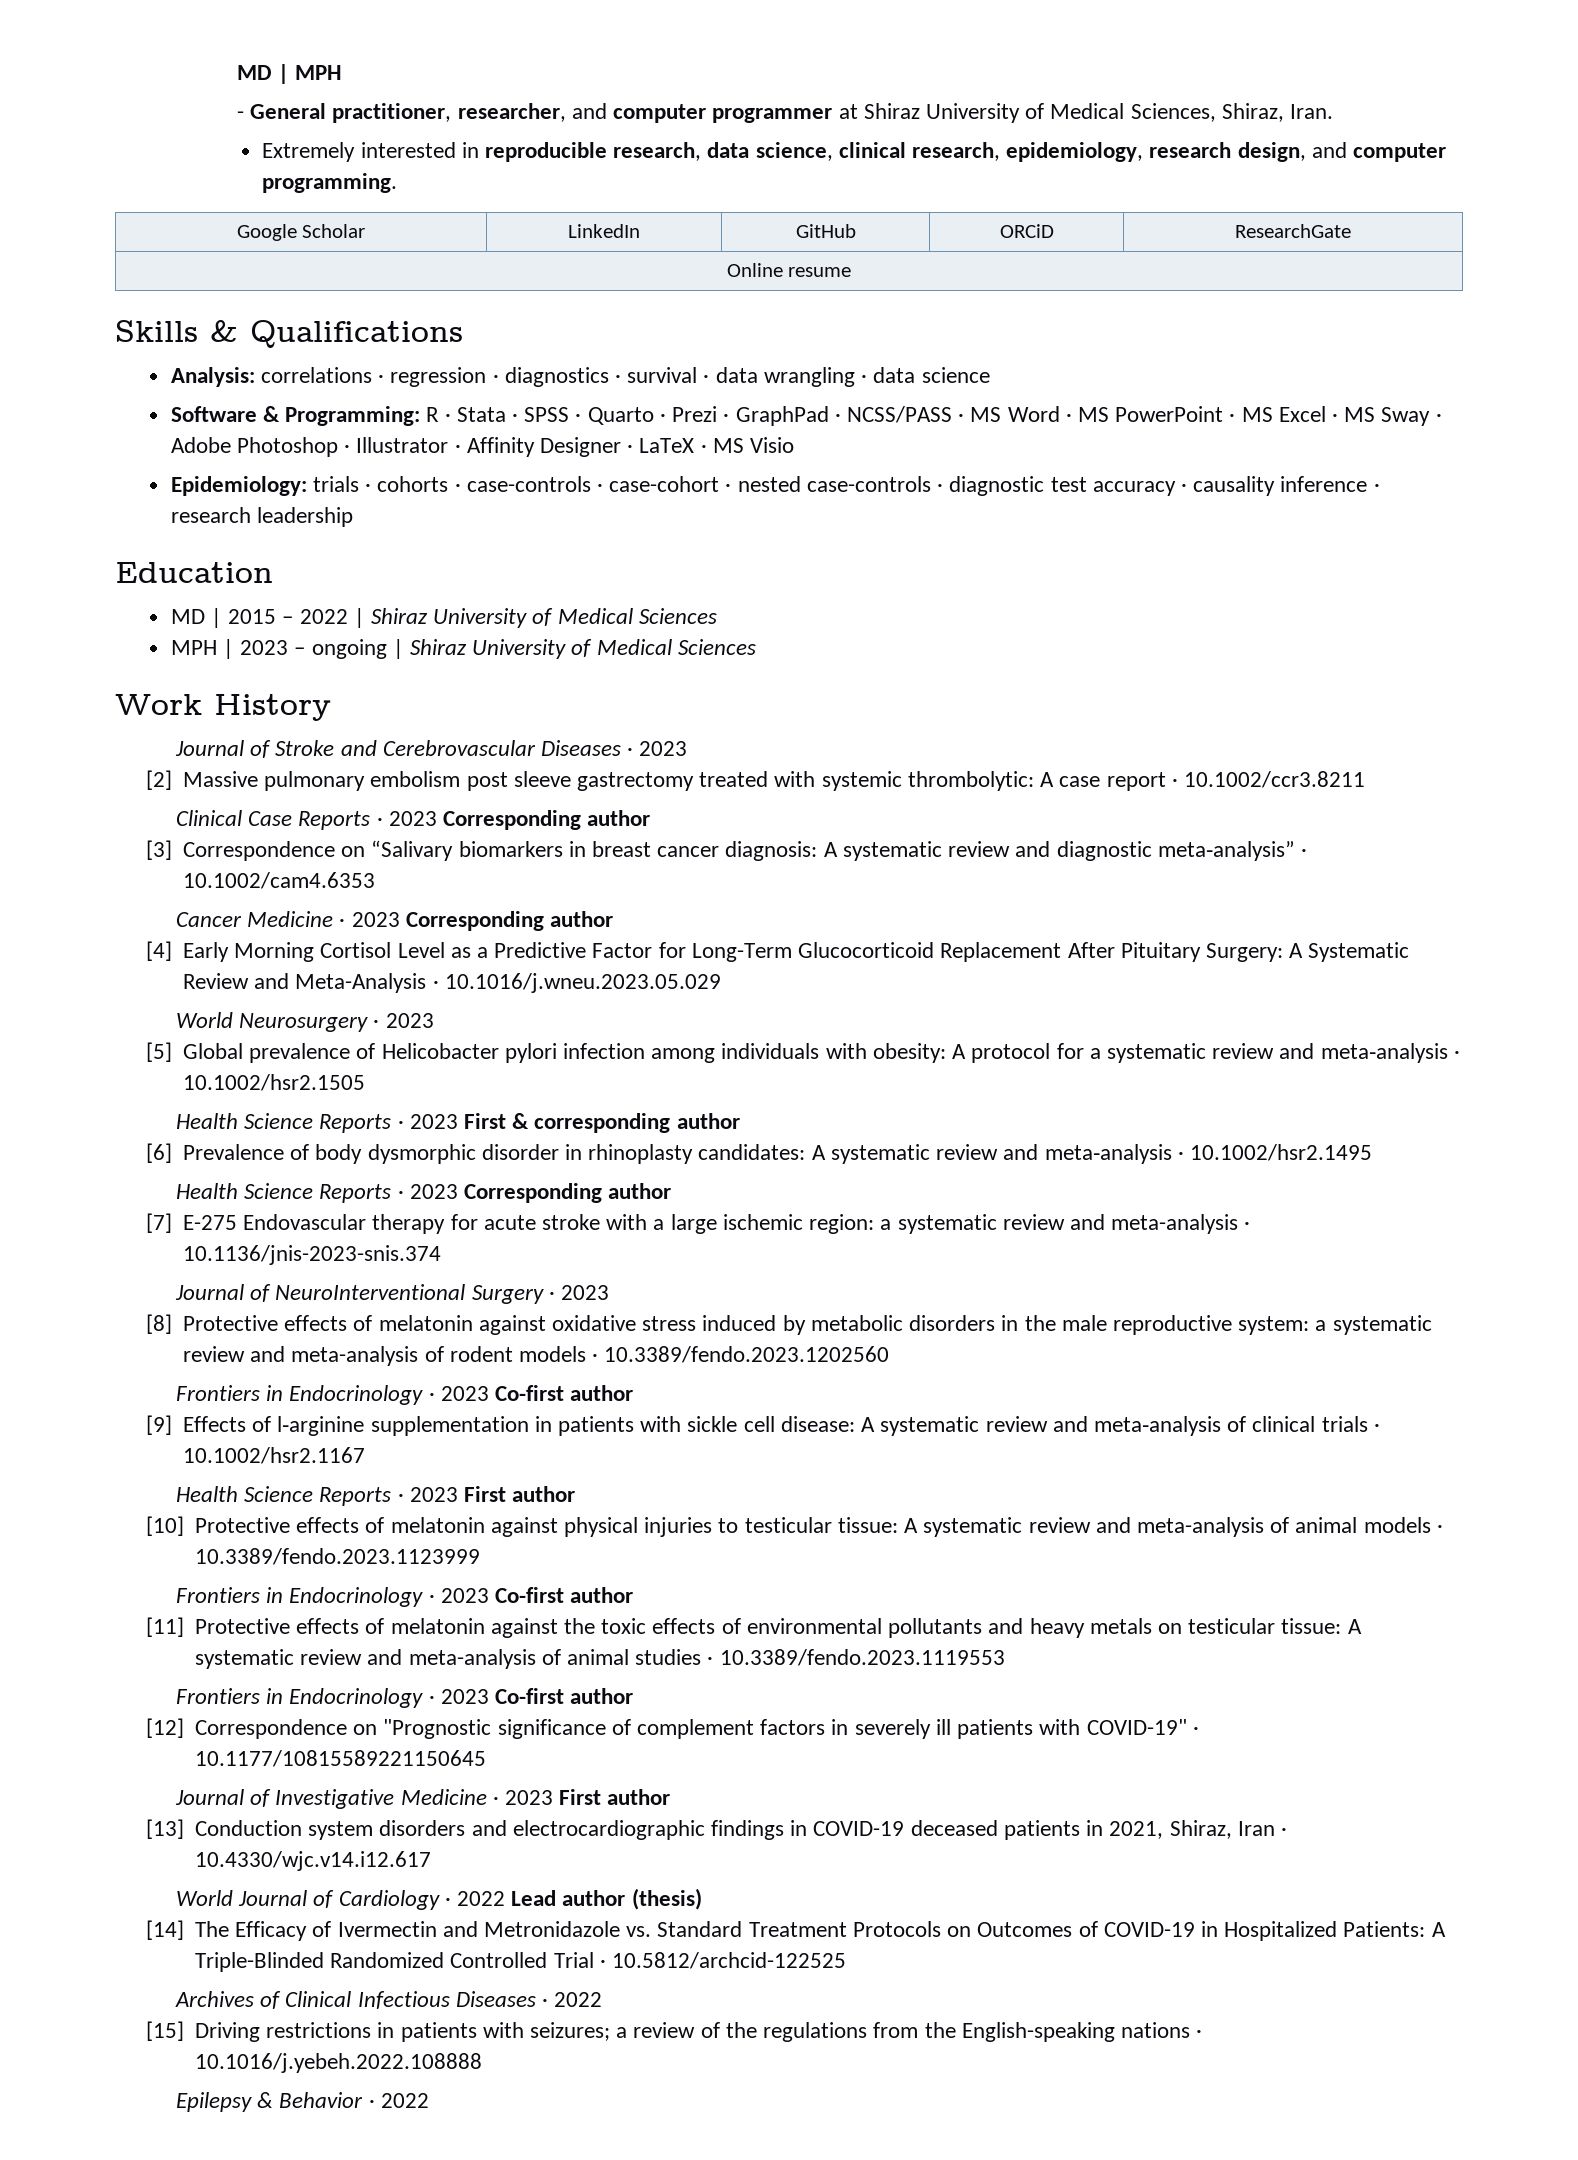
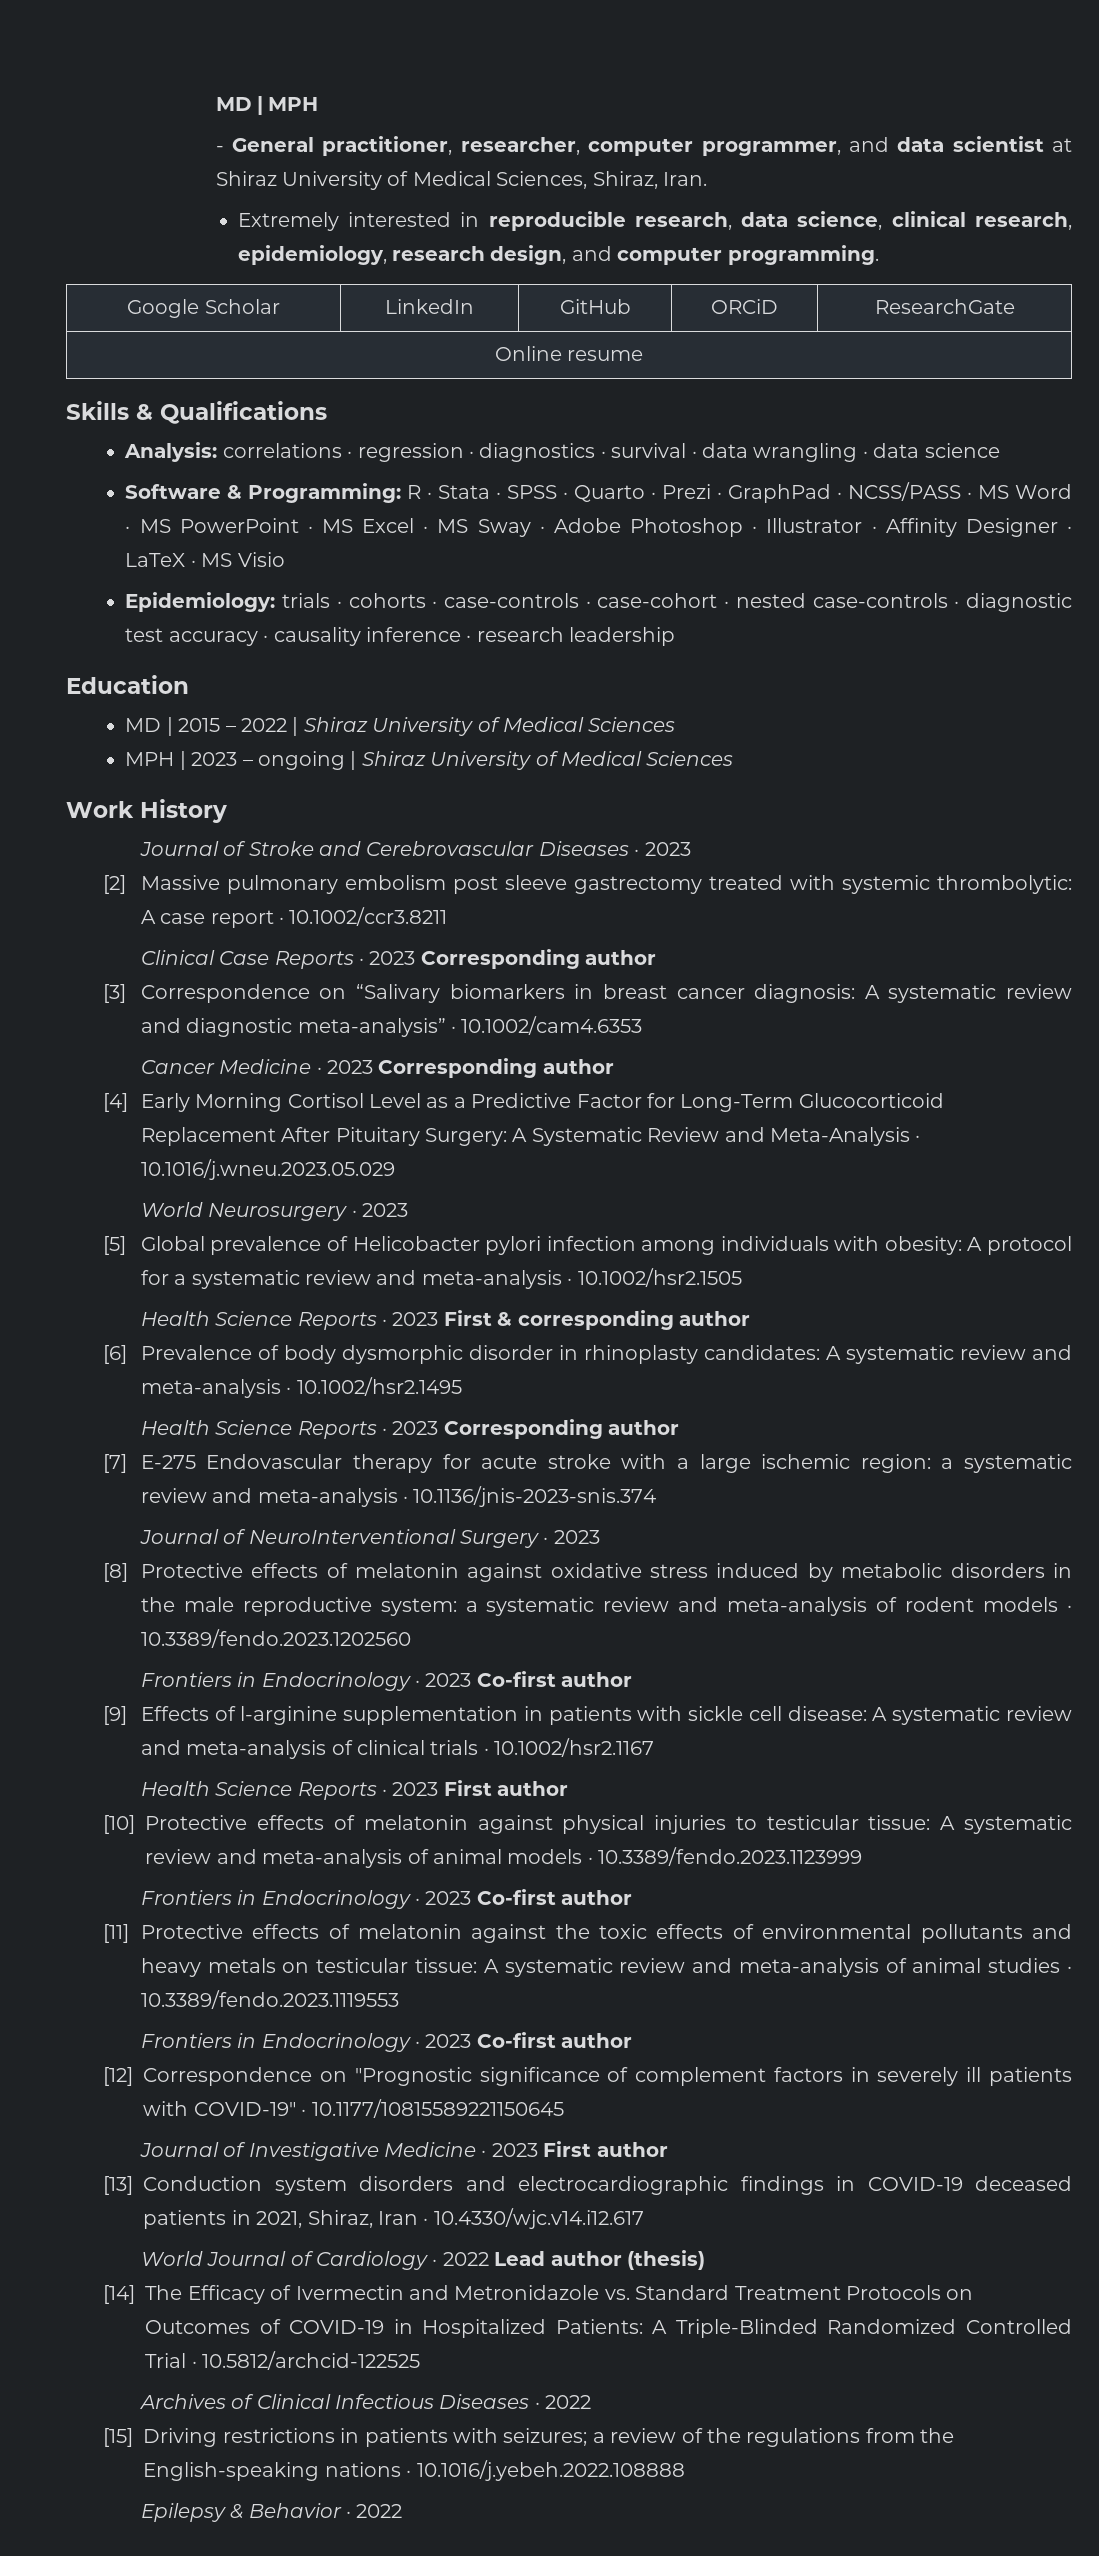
- - General practitioner, researcher, and computer programmer at Shiraz University of Medical Sciences, Shiraz, Iran.
+ - General practitioner, researcher, computer programmer, and data scientist at Shiraz University of Medical Sciences, Shiraz, Iran.

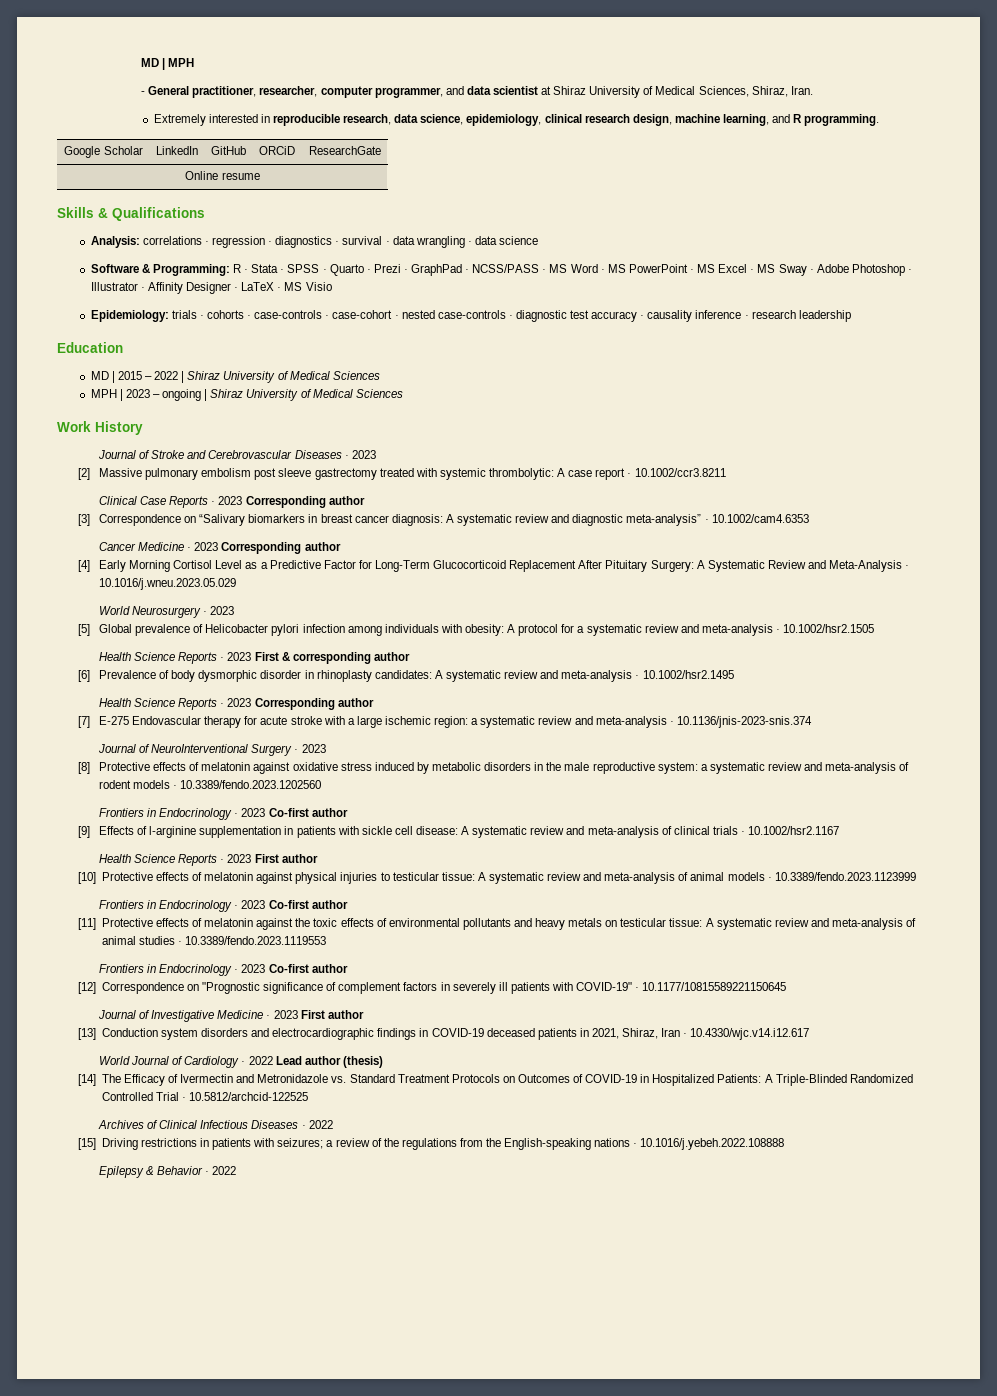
- Extremely interested in reproducible research, data science, clinical research, epidemiology, research design, and computer programming.
+ Extremely interested in reproducible research, data science, epidemiology, clinical research design, machine learning, and R programming.

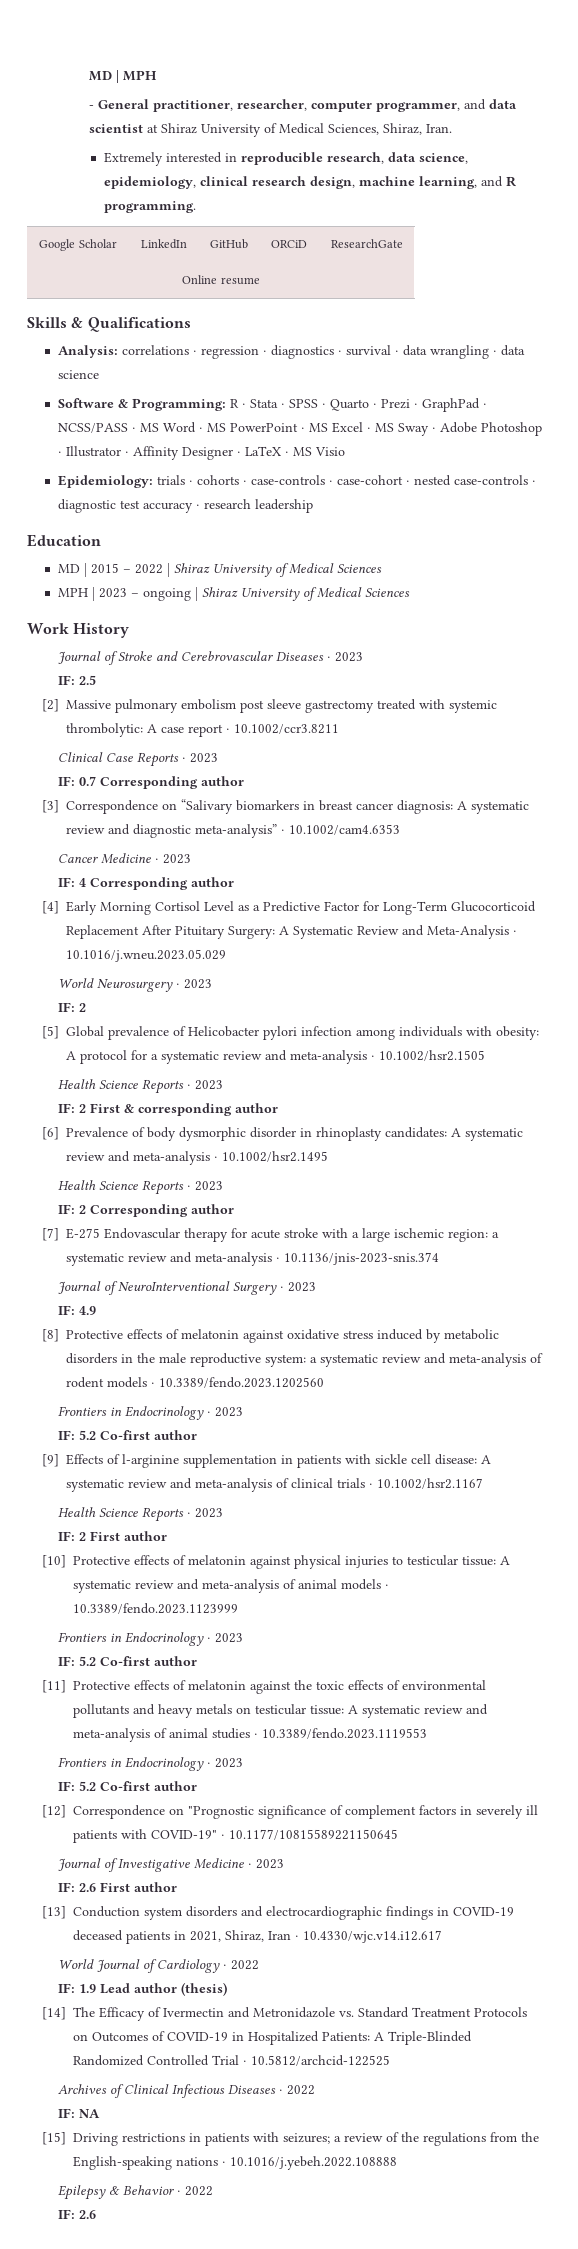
- Epidemiology: trials · cohorts · case-controls · case-cohort · nested case-controls · diagnostic test accuracy · causality inference · research leadership
+ Epidemiology: trials · cohorts · case-controls · case-cohort · nested case-controls · diagnostic test accuracy · research leadership
+ IF: 2.5
- Clinical Case Reports · 2023 Corresponding author
+ Clinical Case Reports · 2023
+ IF: 0.7 Corresponding author
- Cancer Medicine · 2023 Corresponding author
+ Cancer Medicine · 2023
+ IF: 4 Corresponding author
  World Neurosurgery · 2023
+ IF: 2
  [5] Global prevalence of Helicobacter pylori infection among individuals with obesity: A protocol for a systematic review and meta‐analysis · 10.1002/hsr2.1505
- Health Science Reports · 2023 First & corresponding author
+ Health Science Reports · 2023
+ IF: 2 First & corresponding author
  [6] Prevalence of body dysmorphic disorder in rhinoplasty candidates: A systematic review and meta‐analysis · 10.1002/hsr2.1495
- Health Science Reports · 2023 Corresponding author
+ Health Science Reports · 2023
+ IF: 2 Corresponding author
+ IF: 4.9
  [8] Protective effects of melatonin against oxidative stress induced by metabolic disorders in the male reproductive system: a systematic review and meta-analysis of rodent models · 10.3389/fendo.2023.1202560
- Frontiers in Endocrinology · 2023 Co-first author
+ Frontiers in Endocrinology · 2023
+ IF: 5.2 Co-first author
  [9] Effects of l‐arginine supplementation in patients with sickle cell disease: A systematic review and meta‐analysis of clinical trials · 10.1002/hsr2.1167
- Health Science Reports · 2023 First author
+ Health Science Reports · 2023
+ IF: 2 First author
  [10] Protective effects of melatonin against physical injuries to testicular tissue: A systematic review and meta-analysis of animal models · 10.3389/fendo.2023.1123999
- Frontiers in Endocrinology · 2023 Co-first author
+ Frontiers in Endocrinology · 2023
+ IF: 5.2 Co-first author
  [11] Protective effects of melatonin against the toxic effects of environmental pollutants and heavy metals on testicular tissue: A systematic review and meta-analysis of animal studies · 10.3389/fendo.2023.1119553
- Frontiers in Endocrinology · 2023 Co-first author
+ Frontiers in Endocrinology · 2023
+ IF: 5.2 Co-first author
- Journal of Investigative Medicine · 2023 First author
+ Journal of Investigative Medicine · 2023
+ IF: 2.6 First author
- World Journal of Cardiology · 2022 Lead author (thesis)
+ World Journal of Cardiology · 2022
+ IF: 1.9 Lead author (thesis)
+ IF: NA
  Epilepsy & Behavior · 2022
+ IF: 2.6

